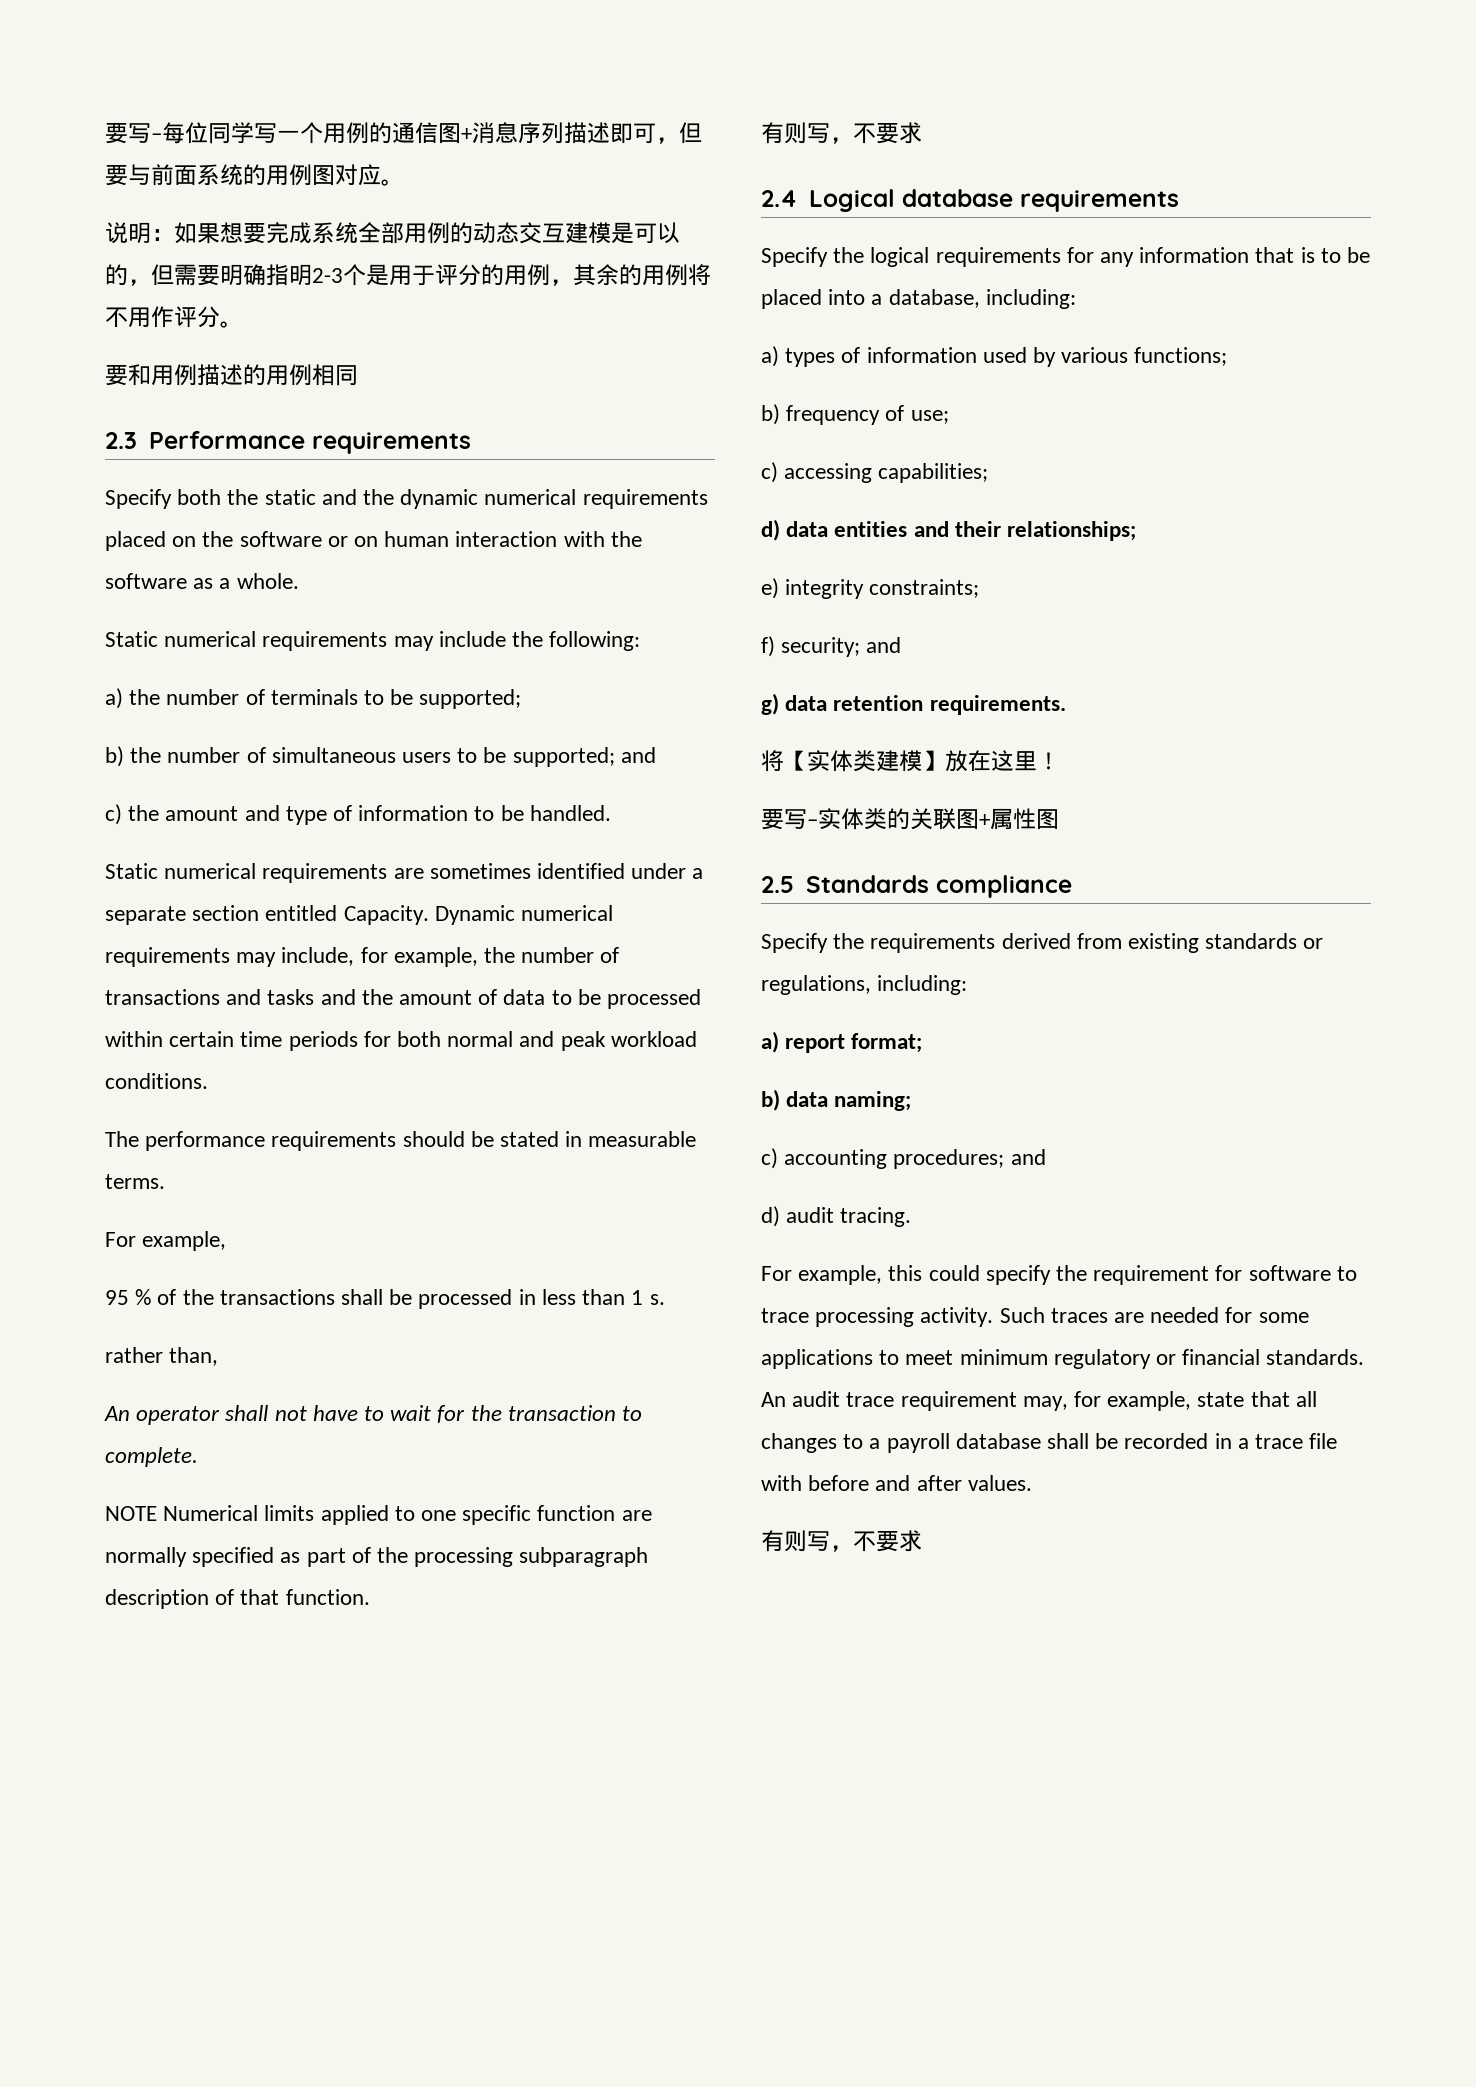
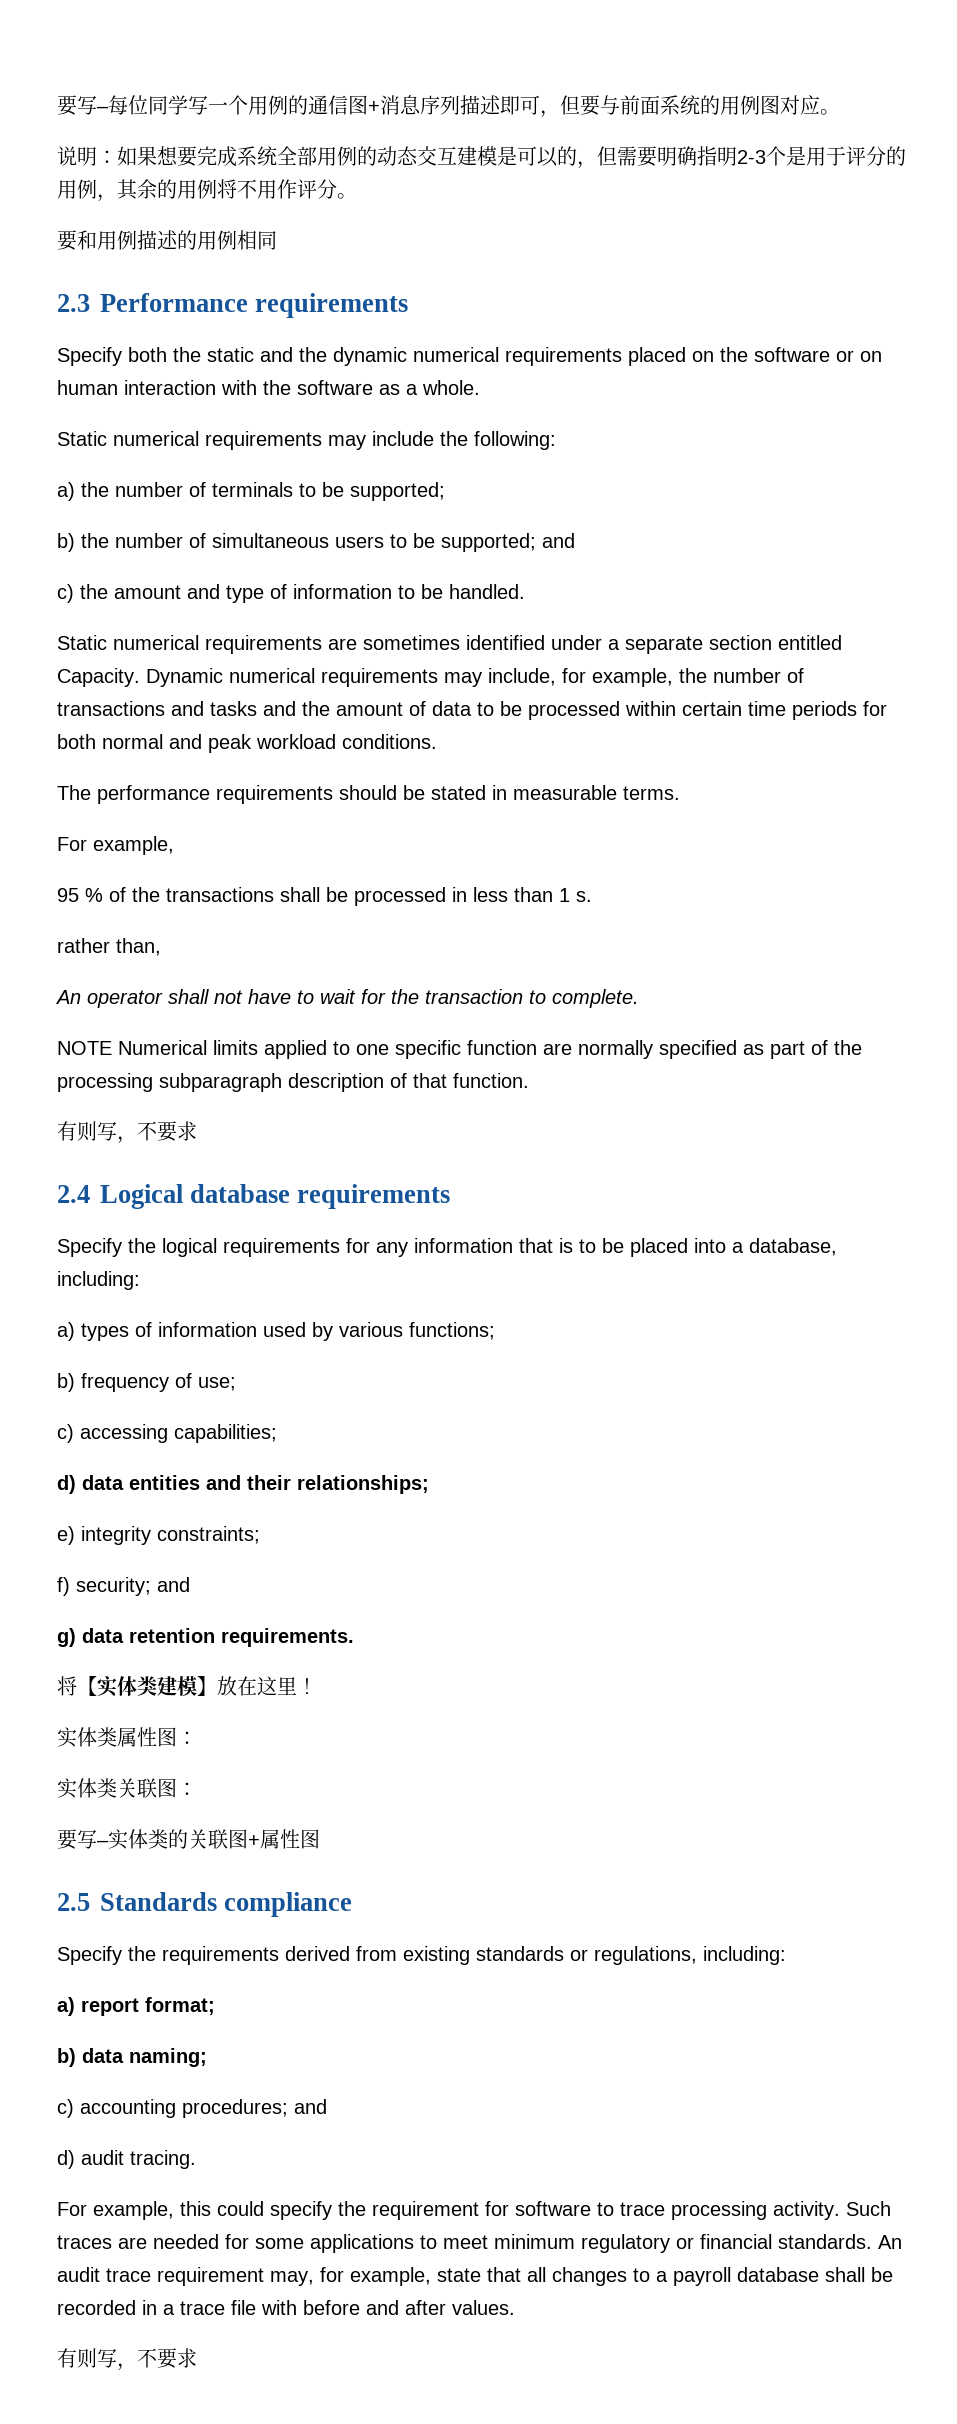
+ 实体类属性图：
+ 实体类关联图：

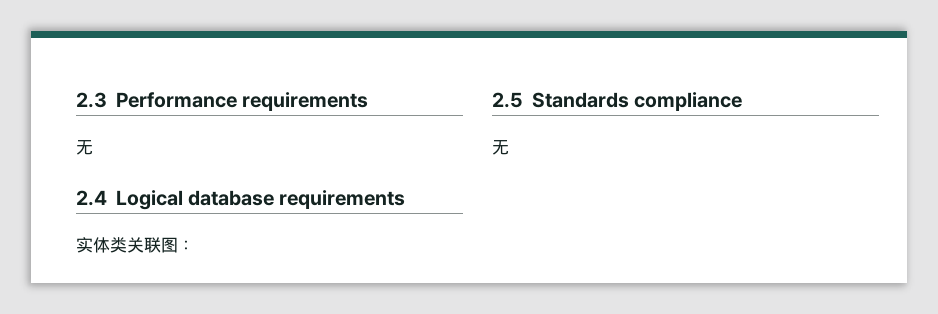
- 要写–每位同学写一个用例的通信图+消息序列描述即可，但要与前面系统的用例图对应。
- 说明：如果想要完成系统全部用例的动态交互建模是可以的，但需要明确指明2-3个是用于评分的用例，其余的用例将不用作评分。
- 要和用例描述的用例相同
  2.3 Performance requirements
- Specify both the static and the dynamic numerical requirements placed on the software or on human interaction with the software as a whole.
- Static numerical requirements may include the following:
- a) the number of terminals to be supported;
- b) the number of simultaneous users to be supported; and
- c) the amount and type of information to be handled.
- Static numerical requirements are sometimes identified under a separate section entitled Capacity. Dynamic numerical requirements may include, for example, the number of transactions and tasks and the amount of data to be processed within certain time periods for both normal and peak workload conditions.
- The performance requirements should be stated in measurable terms.
- For example,
- 95 % of the transactions shall be processed in less than 1 s.
- rather than,
- An operator shall not have to wait for the transaction to complete.
- NOTE Numerical limits applied to one specific function are normally specified as part of the processing subparagraph description of that function.
- 有则写，不要求
+ 无
  2.4 Logical database requirements
- Specify the logical requirements for any information that is to be placed into a database, including:
- a) types of information used by various functions;
- b) frequency of use;
- c) accessing capabilities;
- d) data entities and their relationships;
- e) integrity constraints;
- f) security; and
- g) data retention requirements.
- 将【实体类建模】放在这里！
- 实体类属性图：
  实体类关联图：
- 要写–实体类的关联图+属性图
  2.5 Standards compliance
- Specify the requirements derived from existing standards or regulations, including:
- a) report format;
- b) data naming;
- c) accounting procedures; and
- d) audit tracing.
- For example, this could specify the requirement for software to trace processing activity. Such traces are needed for some applications to meet minimum regulatory or financial standards. An audit trace requirement may, for example, state that all changes to a payroll database shall be recorded in a trace file with before and after values.
- 有则写，不要求
+ 无

